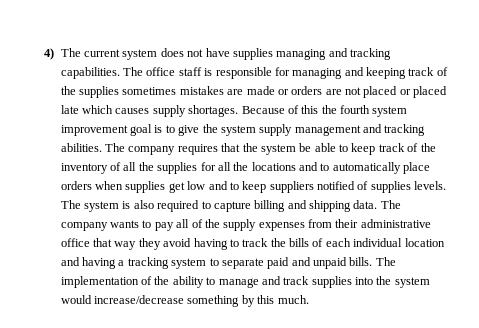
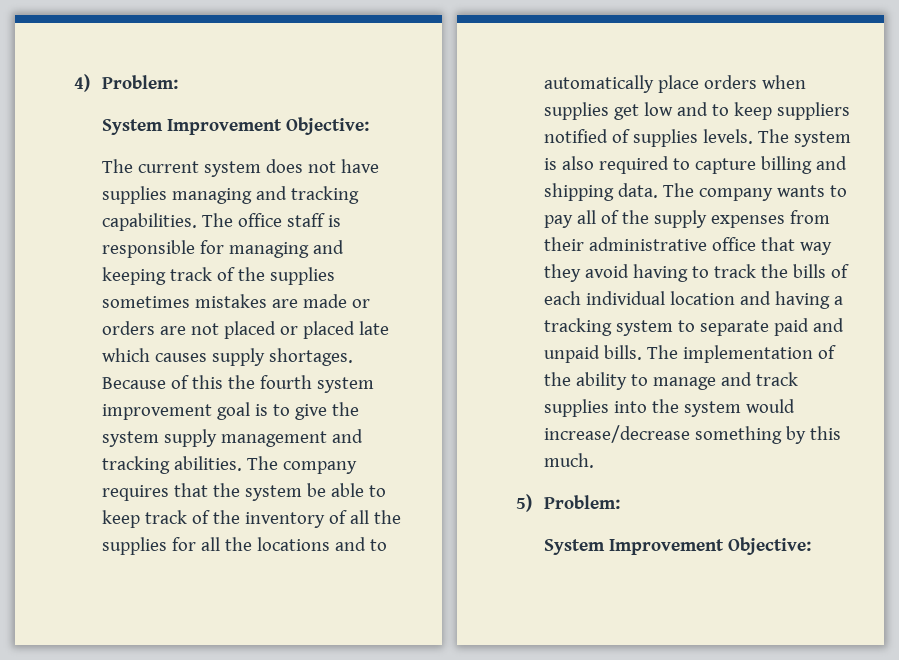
- 4) The current system does not have supplies managing and tracking capabilities.
+ 4) Problem:
+ System Improvement Objective:
+ The current system does not have supplies managing and tracking capabilities.
+ 5) Problem:
+ System Improvement Objective:

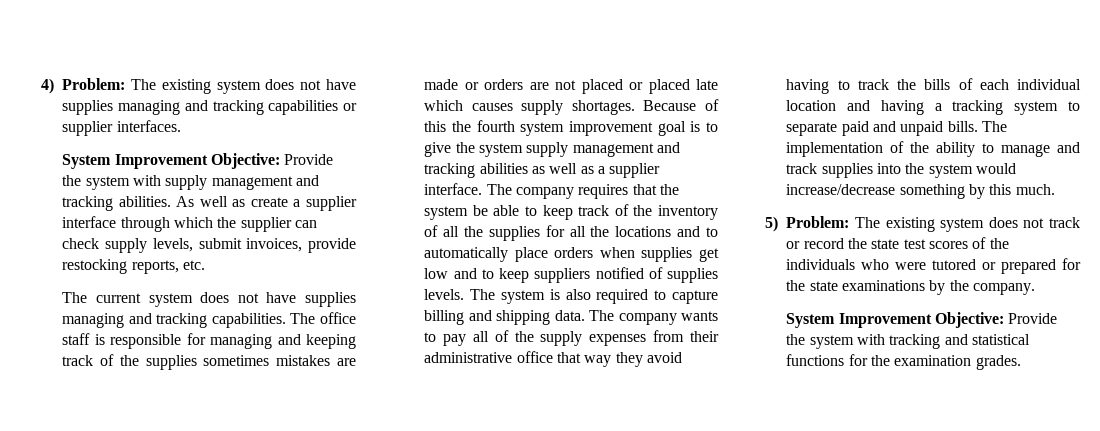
- 4) Problem:
- System Improvement Objective:
+ 4) Problem: The existing system does not have supplies managing and tracking capabilities or supplier interfaces.
+ System Improvement Objective: Provide the system with supply management and tracking abilities. As well as create a supplier interface through which the supplier can check supply levels, submit invoices, provide restocking reports, etc.
- Because of this the fourth system improvement goal is to give the system supply management and tracking abilities.
+ Because of this the fourth system improvement goal is to give the system supply management and tracking abilities as well as a supplier interface.
- 5) Problem:
- System Improvement Objective:
+ 5) Problem: The existing system does not track or record the state test scores of the individuals who were tutored or prepared for the state examinations by the company.
+ System Improvement Objective: Provide the system with tracking and statistical functions for the examination grades.

